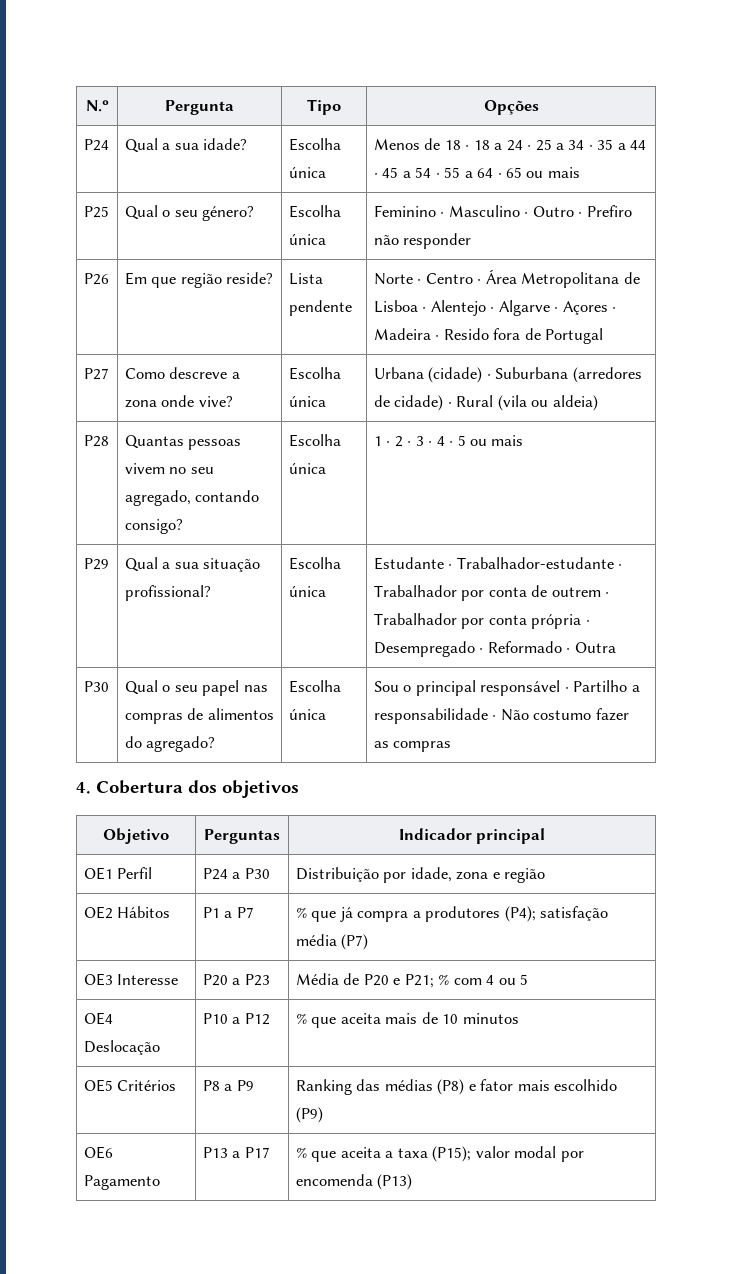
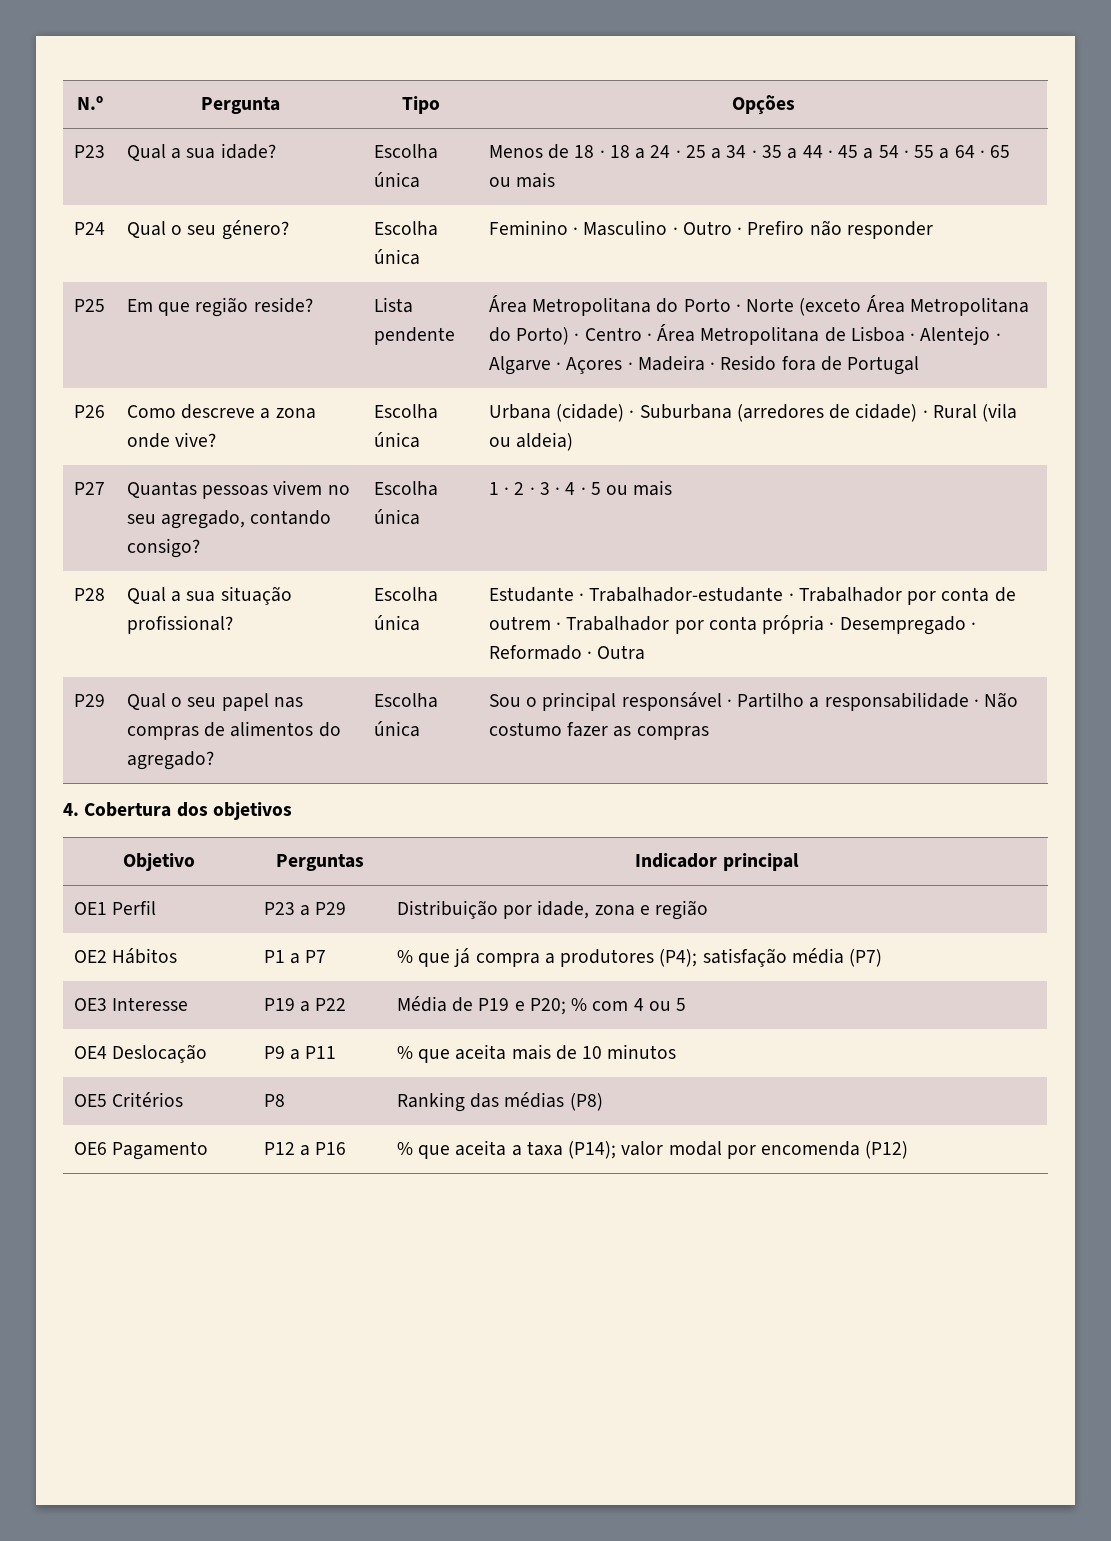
- P24 | Qual a sua idade? | Escolha única | Menos de 18 · 18 a 24 · 25 a 34 · 35 a 44 · 45 a 54 · 55 a 64 · 65 ou mais
+ P23 | Qual a sua idade? | Escolha única | Menos de 18 · 18 a 24 · 25 a 34 · 35 a 44 · 45 a 54 · 55 a 64 · 65 ou mais
- P25 | Qual o seu género? | Escolha única | Feminino · Masculino · Outro · Prefiro não responder
+ P24 | Qual o seu género? | Escolha única | Feminino · Masculino · Outro · Prefiro não responder
- P26 | Em que região reside? | Lista pendente | Norte · Centro · Área Metropolitana de Lisboa · Alentejo · Algarve · Açores · Madeira · Resido fora de Portugal
+ P25 | Em que região reside? | Lista pendente | Área Metropolitana do Porto · Norte (exceto Área Metropolitana do Porto) · Centro · Área Metropolitana de Lisboa · Alentejo · Algarve · Açores · Madeira · Resido fora de Portugal
- P27 | Como descreve a zona onde vive? | Escolha única | Urbana (cidade) · Suburbana (arredores de cidade) · Rural (vila ou aldeia)
+ P26 | Como descreve a zona onde vive? | Escolha única | Urbana (cidade) · Suburbana (arredores de cidade) · Rural (vila ou aldeia)
- P28 | Quantas pessoas vivem no seu agregado, contando consigo? | Escolha única | 1 · 2 · 3 · 4 · 5 ou mais
+ P27 | Quantas pessoas vivem no seu agregado, contando consigo? | Escolha única | 1 · 2 · 3 · 4 · 5 ou mais
- P29 | Qual a sua situação profissional? | Escolha única | Estudante · Trabalhador-estudante · Trabalhador por conta de outrem · Trabalhador por conta própria · Desempregado · Reformado · Outra
+ P28 | Qual a sua situação profissional? | Escolha única | Estudante · Trabalhador-estudante · Trabalhador por conta de outrem · Trabalhador por conta própria · Desempregado · Reformado · Outra
- P30 | Qual o seu papel nas compras de alimentos do agregado? | Escolha única | Sou o principal responsável · Partilho a responsabilidade · Não costumo fazer as compras
+ P29 | Qual o seu papel nas compras de alimentos do agregado? | Escolha única | Sou o principal responsável · Partilho a responsabilidade · Não costumo fazer as compras
- OE1 Perfil | P24 a P30 | Distribuição por idade, zona e região
+ OE1 Perfil | P23 a P29 | Distribuição por idade, zona e região
- OE3 Interesse | P20 a P23 | Média de P20 e P21; % com 4 ou 5
+ OE3 Interesse | P19 a P22 | Média de P19 e P20; % com 4 ou 5
- OE4 Deslocação | P10 a P12 | % que aceita mais de 10 minutos
+ OE4 Deslocação | P9 a P11 | % que aceita mais de 10 minutos
- OE5 Critérios | P8 a P9 | Ranking das médias (P8) e fator mais escolhido (P9)
+ OE5 Critérios | P8 | Ranking das médias (P8)
- OE6 Pagamento | P13 a P17 | % que aceita a taxa (P15); valor modal por encomenda (P13)
+ OE6 Pagamento | P12 a P16 | % que aceita a taxa (P14); valor modal por encomenda (P12)

